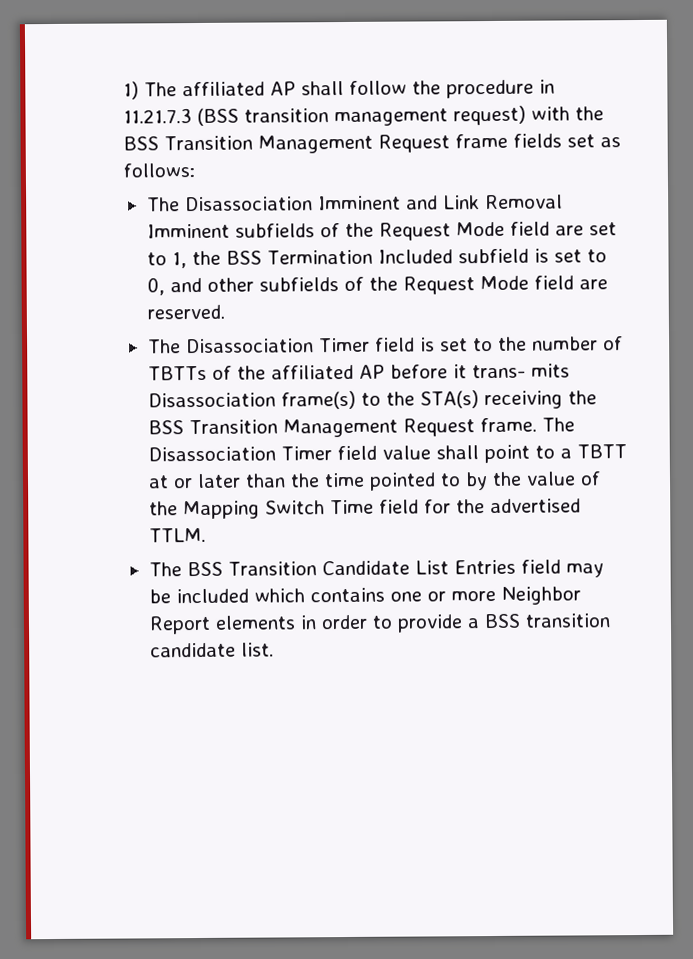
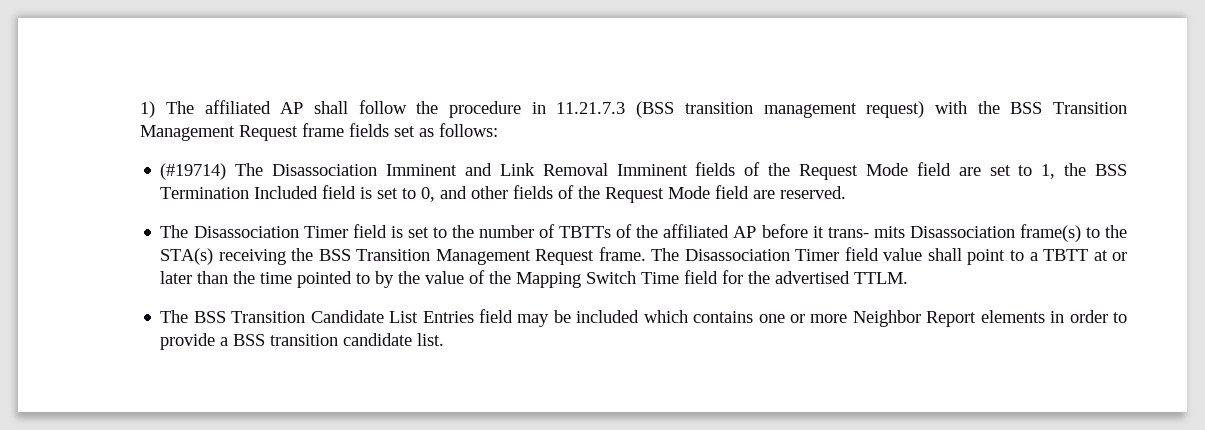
- The Disassociation Imminent and Link Removal Imminent subfields of the Request Mode field are set to 1, the BSS Termination Included subfield is set to 0, and other subfields of the Request Mode field are reserved.
+ (#19714) The Disassociation Imminent and Link Removal Imminent fields of the Request Mode field are set to 1, the BSS Termination Included field is set to 0, and other fields of the Request Mode field are reserved.

